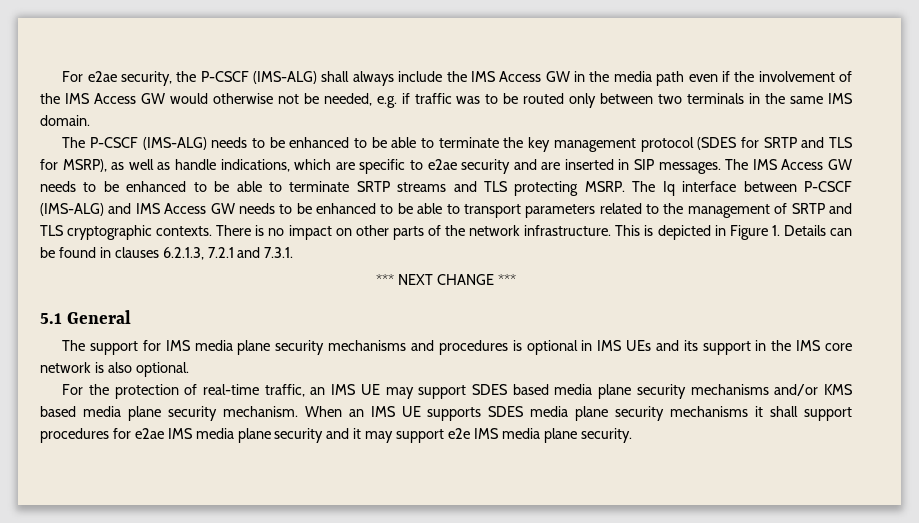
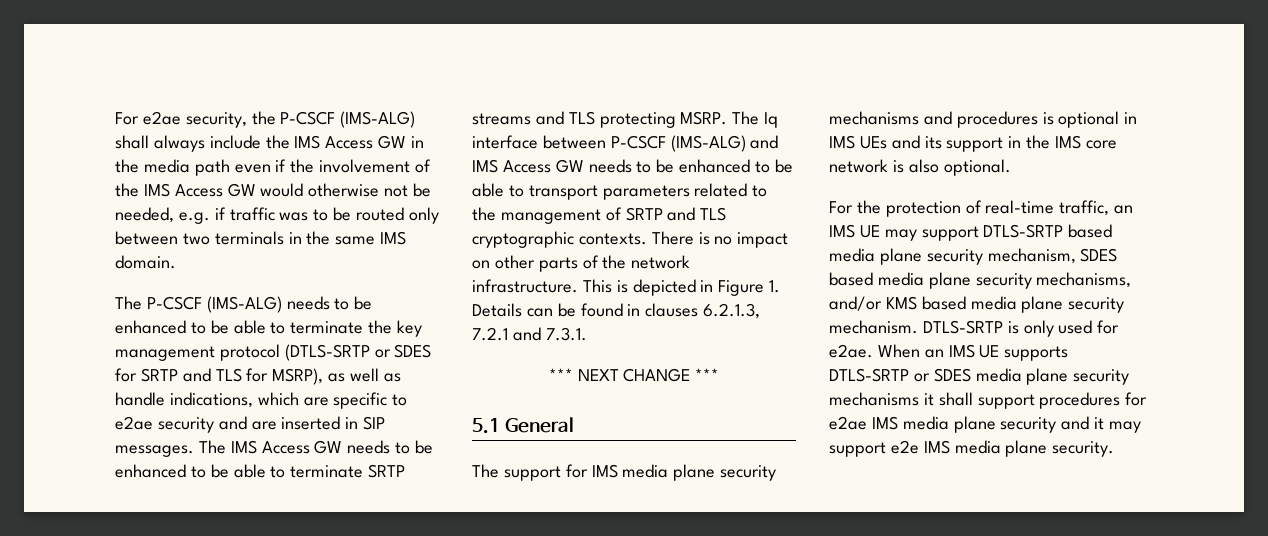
- The P-CSCF (IMS-ALG) needs to be enhanced to be able to terminate the key management protocol (SDES for SRTP and TLS for MSRP), as well as handle indications, which are specific to e2ae security and are inserted in SIP messages.
+ The P-CSCF (IMS-ALG) needs to be enhanced to be able to terminate the key management protocol (DTLS-SRTP or SDES for SRTP and TLS for MSRP), as well as handle indications, which are specific to e2ae security and are inserted in SIP messages.
- For the protection of real-time traffic, an IMS UE may support SDES based media plane security mechanisms and/or KMS based media plane security mechanism.
+ For the protection of real-time traffic, an IMS UE may support DTLS-SRTP based media plane security mechanism, SDES based media plane security mechanisms, and/or KMS based media plane security mechanism.
+ DTLS-SRTP is only used for e2ae.
- When an IMS UE supports SDES media plane security mechanisms it shall support procedures for e2ae IMS media plane security and it may support e2e IMS media plane security.
+ When an IMS UE supports DTLS-SRTP or SDES media plane security mechanisms it shall support procedures for e2ae IMS media plane security and it may support e2e IMS media plane security.

